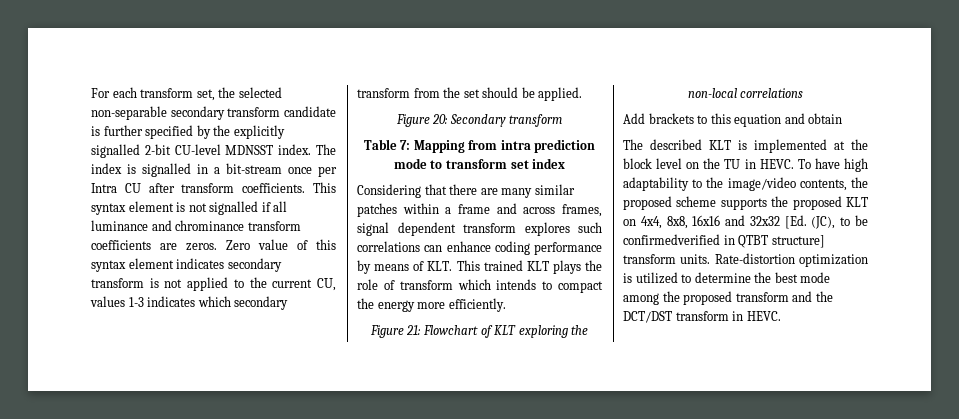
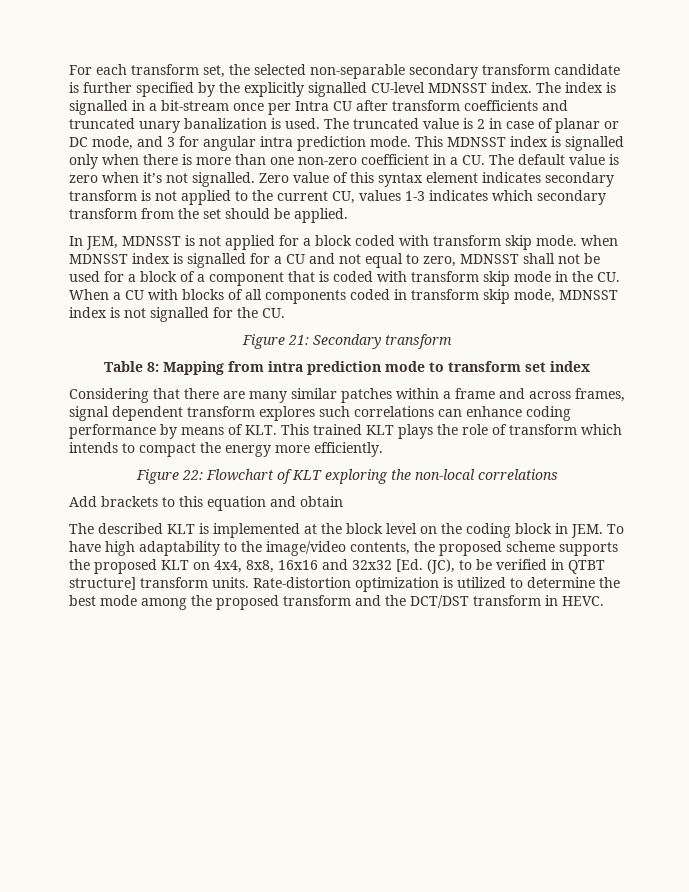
- For each transform set, the selected non-separable secondary transform candidate is further specified by the explicitly signalled 2-bit CU-level MDNSST index.
+ For each transform set, the selected non-separable secondary transform candidate is further specified by the explicitly signalled CU-level MDNSST index.
- The index is signalled in a bit-stream once per Intra CU after transform coefficients. This syntax element is not signalled if all luminance and chrominance transform coefficients are zeros.
+ The index is signalled in a bit-stream once per Intra CU after transform coefficients and truncated unary banalization is used. The truncated value is 2 in case of planar or DC mode, and 3 for angular intra prediction mode. This MDNSST index is signalled only when there is more than one non-zero coefficient in a CU. The default value is zero when it’s not signalled.
- Figure 20: Secondary transform
+ In JEM, MDNSST is not applied for a block coded with transform skip mode. when MDNSST index is signalled for a CU and not equal to zero, MDNSST shall not be used for a block of a component that is coded with transform skip mode in the CU. When a CU with blocks of all components coded in transform skip mode, MDNSST index is not signalled for the CU.
+ Figure 21: Secondary transform
- Table 7: Mapping from intra prediction mode to transform set index
+ Table 8: Mapping from intra prediction mode to transform set index
- Figure 21: Flowchart of KLT exploring the non-local correlations
+ Figure 22: Flowchart of KLT exploring the non-local correlations
- The described KLT is implemented at the block level on the TU in HEVC. To have high adaptability to the image/video contents, the proposed scheme supports the proposed KLT on 4x4, 8x8, 16x16 and 32x32 [Ed. (JC), to be confirmedverified in QTBT structure] transform units.
+ The described KLT is implemented at the block level on the coding block in JEM. To have high adaptability to the image/video contents, the proposed scheme supports the proposed KLT on 4x4, 8x8, 16x16 and 32x32 [Ed. (JC), to be verified in QTBT structure] transform units.

